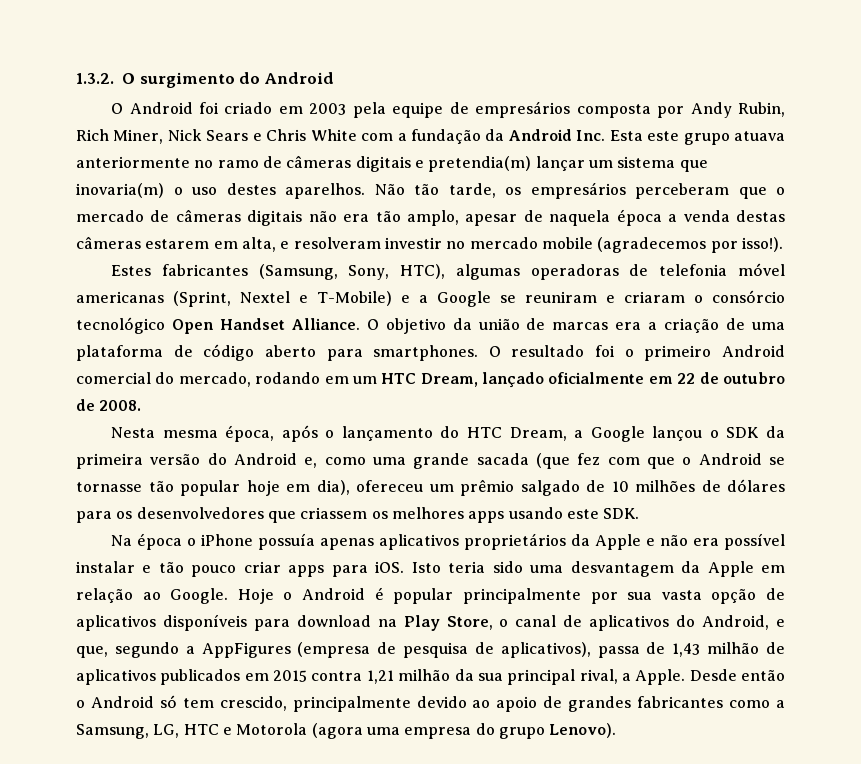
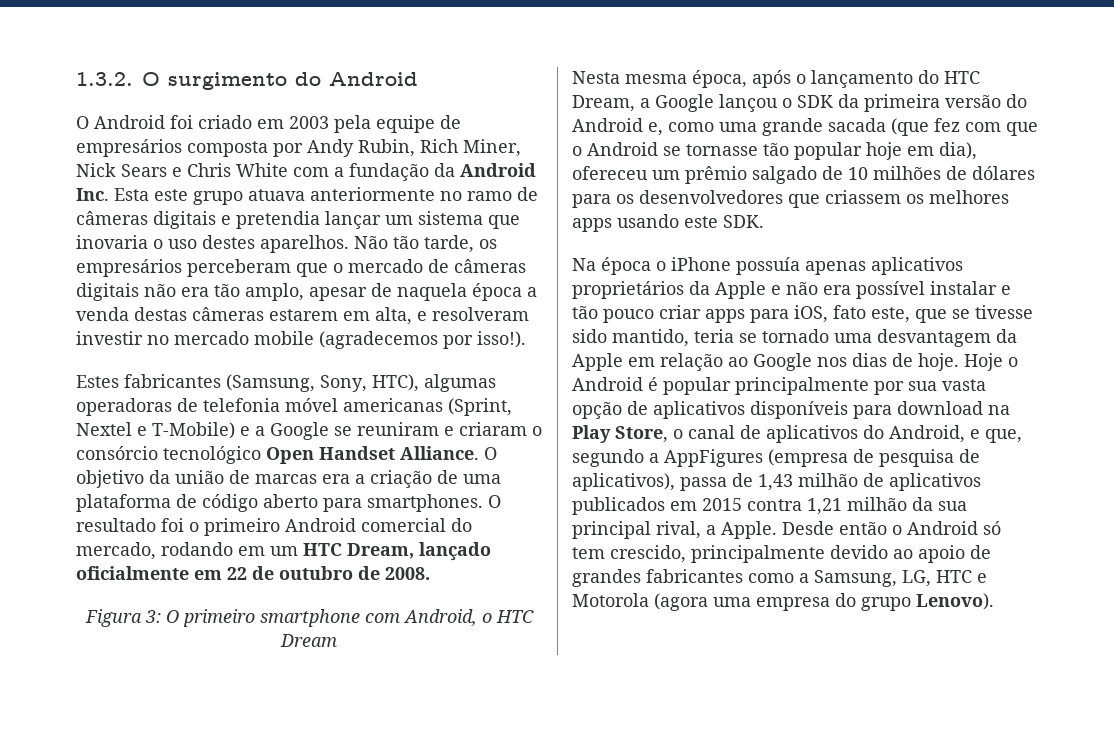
- O Android foi criado em 2003 pela equipe de empresários composta por Andy Rubin, Rich Miner, Nick Sears e Chris White com a fundação da Android Inc. Esta este grupo atuava anteriormente no ramo de câmeras digitais e pretendia(m) lançar um sistema que inovaria(m) o uso destes aparelhos.
+ O Android foi criado em 2003 pela equipe de empresários composta por Andy Rubin, Rich Miner, Nick Sears e Chris White com a fundação da Android Inc. Esta este grupo atuava anteriormente no ramo de câmeras digitais e pretendia lançar um sistema que inovaria o uso destes aparelhos.
+ Figura 3: O primeiro smartphone com Android, o HTC Dream
- Na época o iPhone possuía apenas aplicativos proprietários da Apple e não era possível instalar e tão pouco criar apps para iOS. Isto teria sido uma desvantagem da Apple em relação ao Google.
+ Na época o iPhone possuía apenas aplicativos proprietários da Apple e não era possível instalar e tão pouco criar apps para iOS, fato este, que se tivesse sido mantido, teria se tornado uma desvantagem da Apple em relação ao Google nos dias de hoje.

